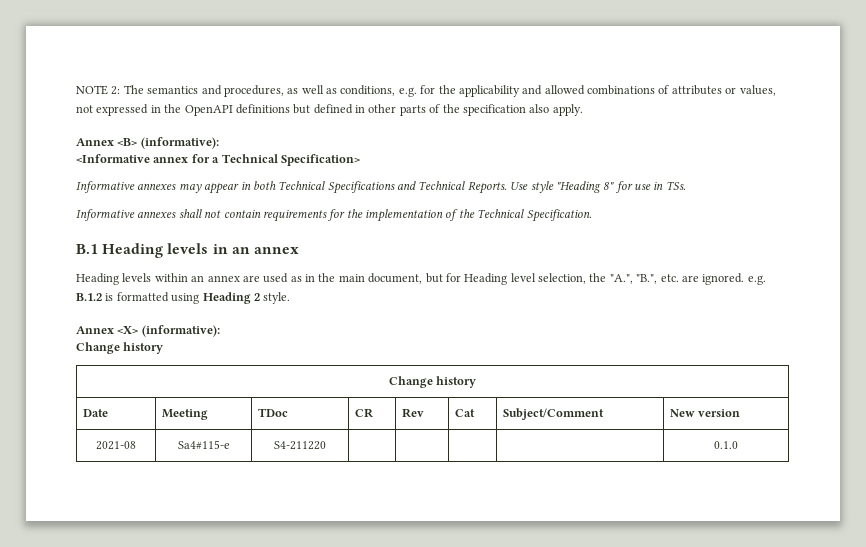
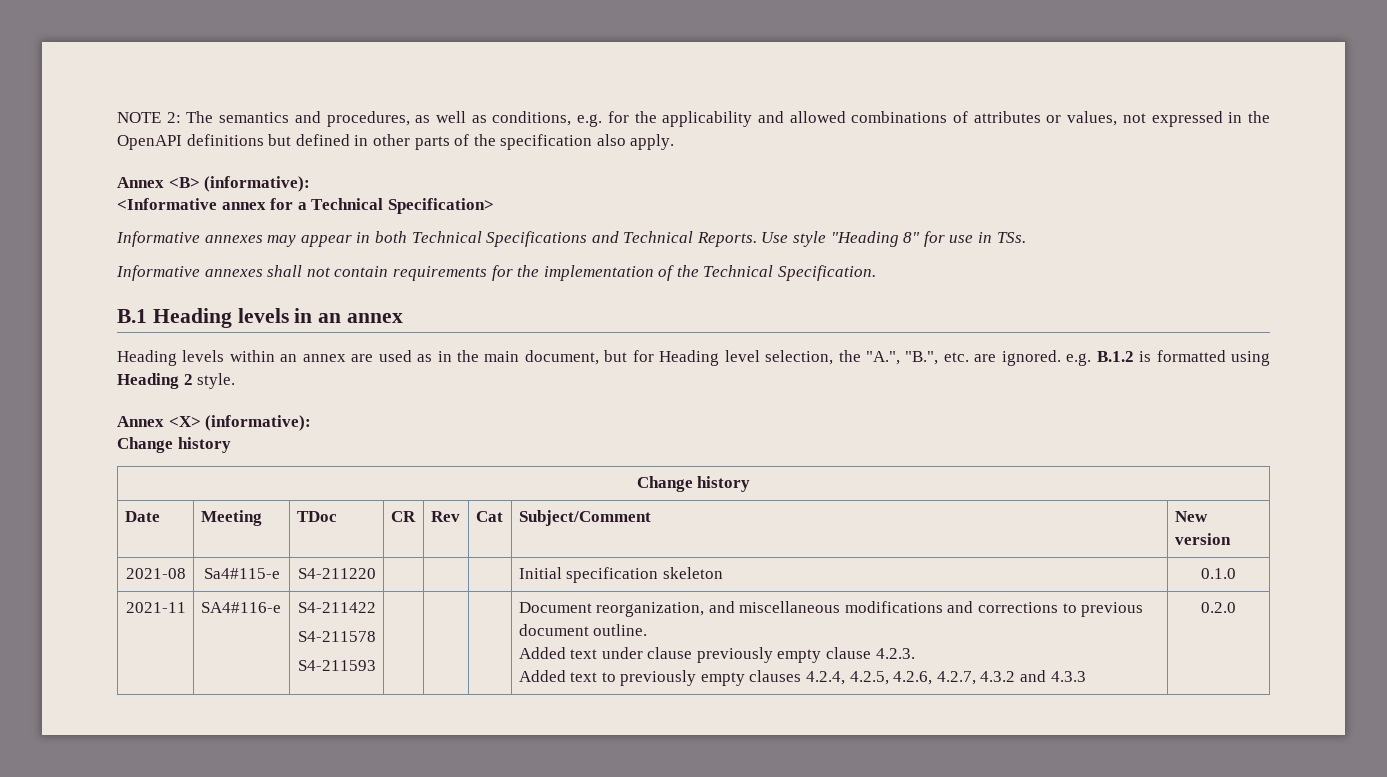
- 2021-08 | Sa4#115-e | S4-211220 | | | | | 0.1.0
+ 2021-08 | Sa4#115-e | S4-211220 | | | | Initial specification skeleton | 0.1.0
+ 2021-11 | SA4#116-e | S4-211422
+ S4-211578
+ S4-211593 | | | | Document reorganization, and miscellaneous modifications and corrections to previous document outline.
+ Added text under clause previously empty clause 4.2.3.
+ Added text to previously empty clauses 4.2.4, 4.2.5, 4.2.6, 4.2.7, 4.3.2 and 4.3.3 | 0.2.0

